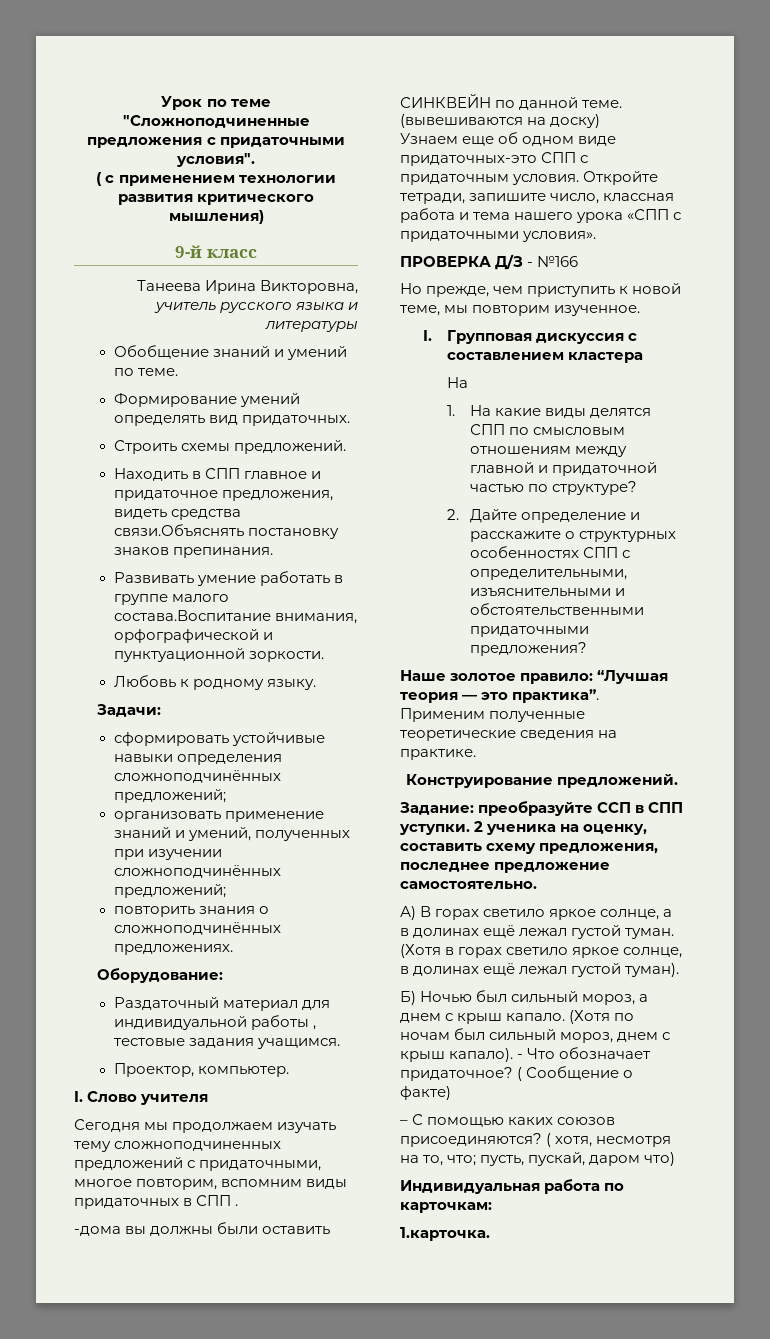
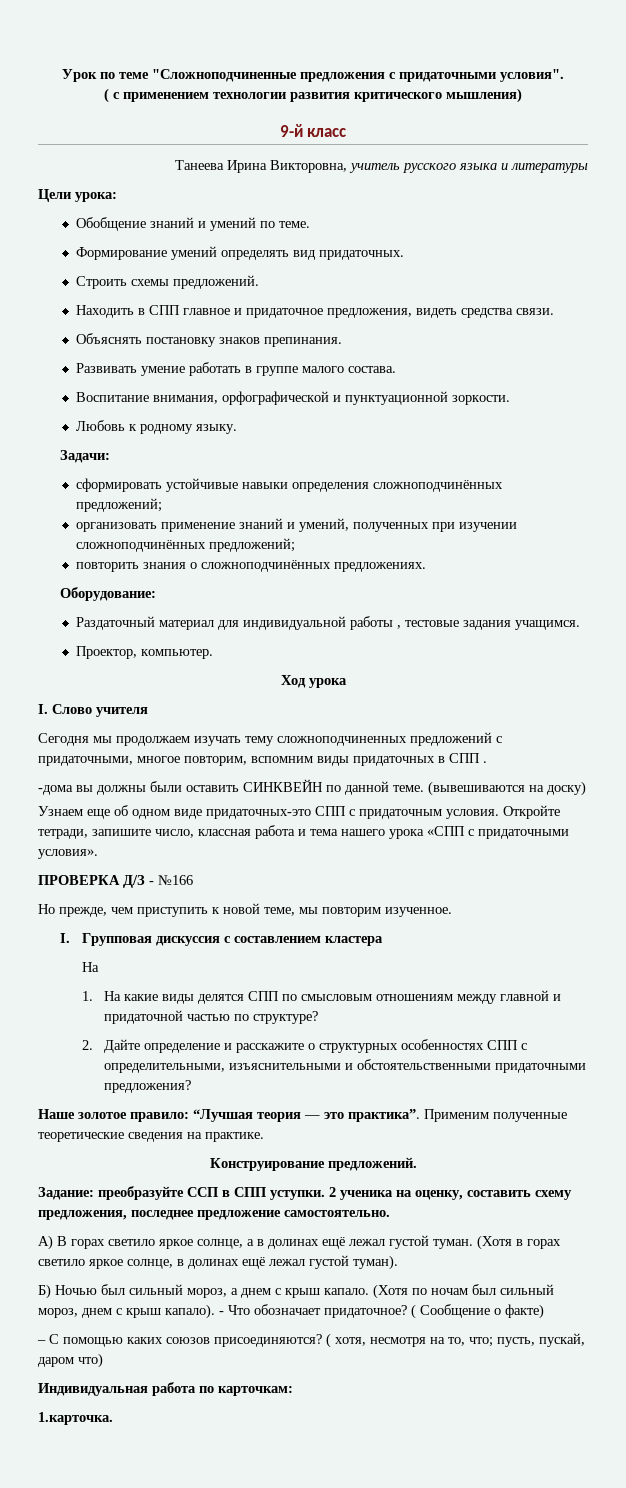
+ Цели урока:
- Находить в СПП главное и придаточное предложения, видеть средства связи.Объяснять постановку знаков препинания.
+ Находить в СПП главное и придаточное предложения, видеть средства связи.
+ Объяснять постановку знаков препинания.
- Развивать умение работать в группе малого состава.Воспитание внимания, орфографической и пунктуационной зоркости.
+ Развивать умение работать в группе малого состава.
+ Воспитание внимания, орфографической и пунктуационной зоркости.
+ Ход урока

